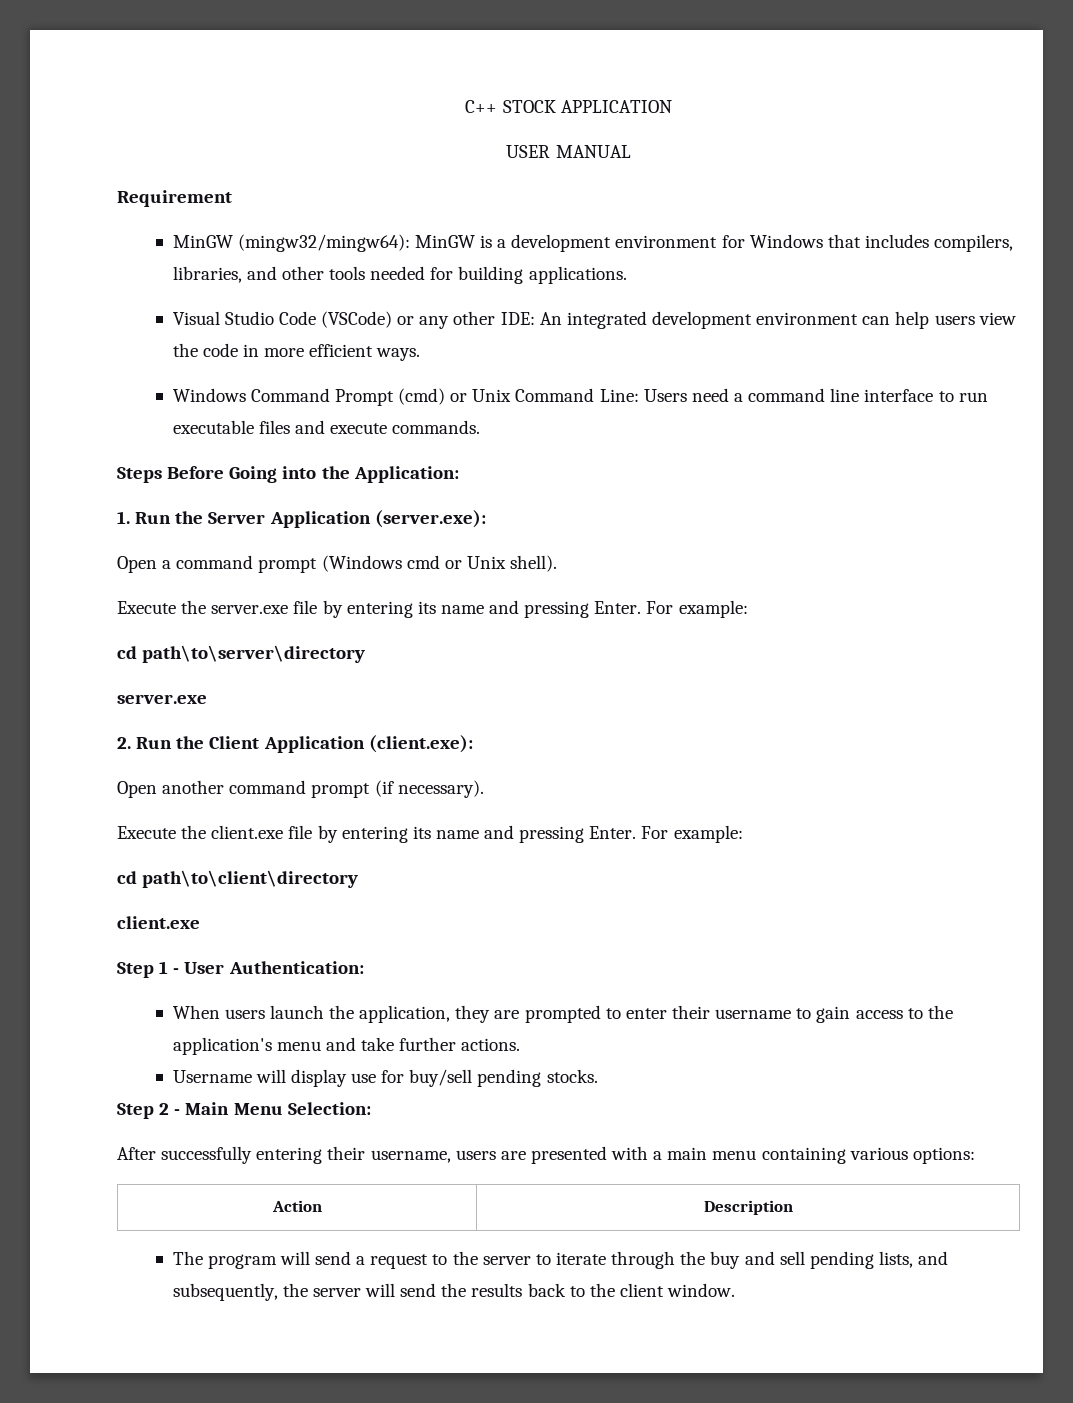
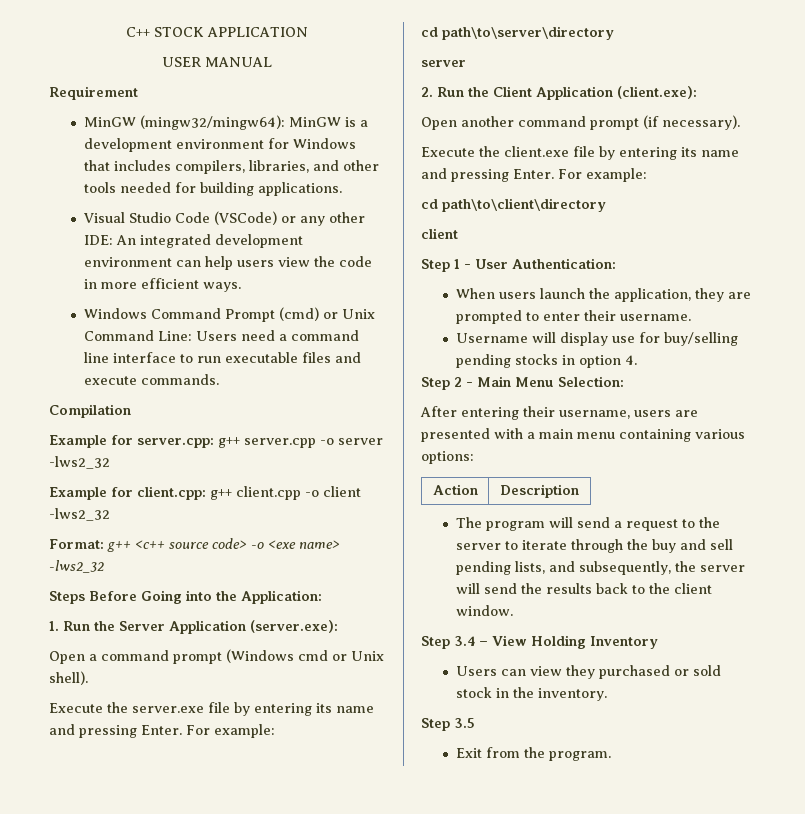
+ Compilation
+ Example for server.cpp: g++ server.cpp -o server -lws2_32
+ Example for client.cpp: g++ client.cpp -o client -lws2_32
+ Format: g++ <c++ source code> -o <exe name> -lws2_32
  cd path\to\server\directory
- server.exe
+ server
  cd path\to\client\directory
- client.exe
+ client
- When users launch the application, they are prompted to enter their username to gain access to the application's menu and take further actions.
+ When users launch the application, they are prompted to enter their username.
- Username will display use for buy/sell pending stocks.
+ Username will display use for buy/selling pending stocks in option 4.
- After successfully entering their username, users are presented with a main menu containing various options:
+ After entering their username, users are presented with a main menu containing various options:
+ Step 3.4 – View Holding Inventory
+ Users can view they purchased or sold stock in the inventory.
+ Step 3.5
+ Exit from the program.

